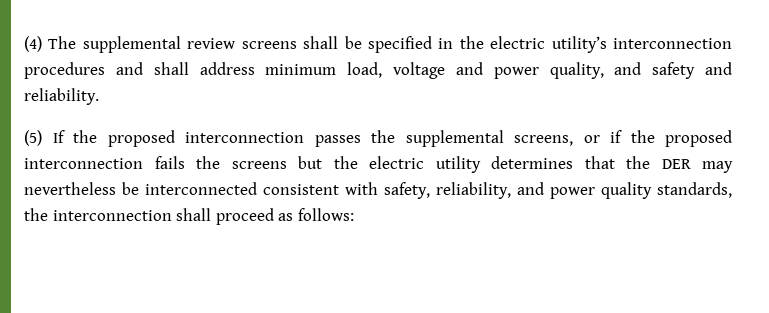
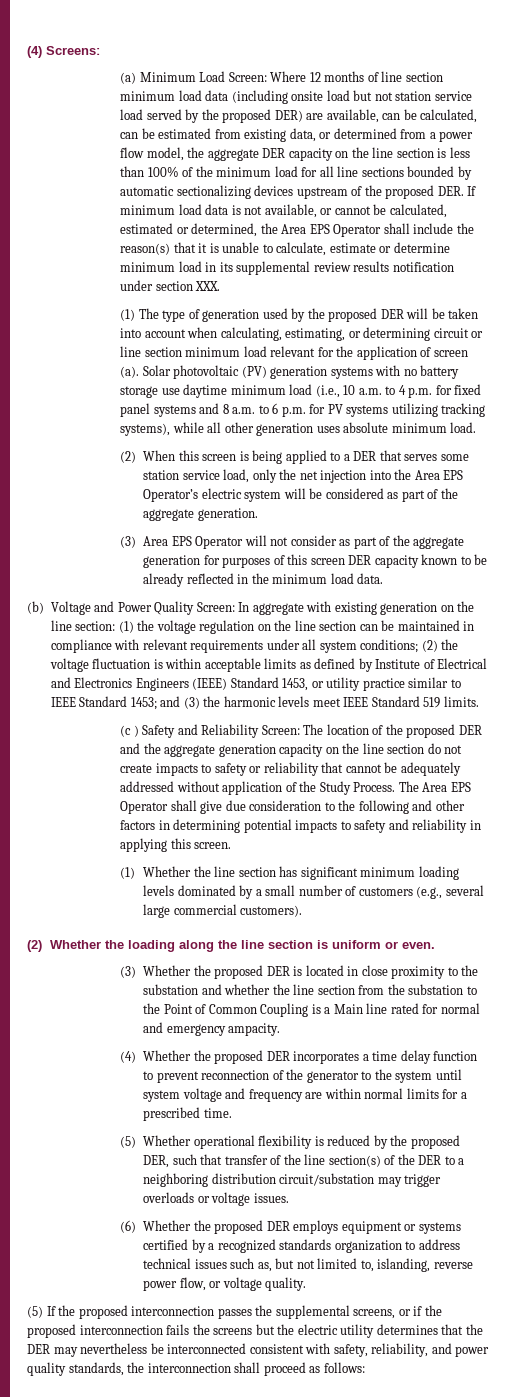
- (4) The supplemental review screens shall be specified in the electric utility’s interconnection procedures and shall address minimum load, voltage and power quality, and safety and reliability.
+ (4) Screens:
+ (a) Minimum Load Screen: Where 12 months of line section minimum load data (including onsite load but not station service load served by the proposed DER) are available, can be calculated, can be estimated from existing data, or determined from a power flow model, the aggregate DER capacity on the line section is less than 100% of the minimum load for all line sections bounded by automatic sectionalizing devices upstream of the proposed DER. If minimum load data is not available, or cannot be calculated, estimated or determined, the Area EPS Operator shall include the reason(s) that it is unable to calculate, estimate or determine minimum load in its supplemental review results notification under section XXX.
+ (1) The type of generation used by the proposed DER will be taken into account when calculating, estimating, or determining circuit or line section minimum load relevant for the application of screen (a). Solar photovoltaic (PV) generation systems with no battery storage use daytime minimum load (i.e., 10 a.m. to 4 p.m. for fixed panel systems and 8 a.m. to 6 p.m. for PV systems utilizing tracking systems), while all other generation uses absolute minimum load.
+ (2) When this screen is being applied to a DER that serves some station service load, only the net injection into the Area EPS Operator’s electric system will be considered as part of the aggregate generation.
+ (3) Area EPS Operator will not consider as part of the aggregate generation for purposes of this screen DER capacity known to be already reflected in the minimum load data.
+ (b) Voltage and Power Quality Screen: In aggregate with existing generation on the line section: (1) the voltage regulation on the line section can be maintained in compliance with relevant requirements under all system conditions; (2) the voltage fluctuation is within acceptable limits as defined by Institute of Electrical and Electronics Engineers (IEEE) Standard 1453, or utility practice similar to IEEE Standard 1453; and (3) the harmonic levels meet IEEE Standard 519 limits.
+ (c ) Safety and Reliability Screen: The location of the proposed DER and the aggregate generation capacity on the line section do not create impacts to safety or reliability that cannot be adequately addressed without application of the Study Process. The Area EPS Operator shall give due consideration to the following and other factors in determining potential impacts to safety and reliability in applying this screen.
+ (1) Whether the line section has significant minimum loading levels dominated by a small number of customers (e.g., several large commercial customers).
+ (2) Whether the loading along the line section is uniform or even.
+ (3) Whether the proposed DER is located in close proximity to the substation and whether the line section from the substation to the Point of Common Coupling is a Main line rated for normal and emergency ampacity.
+ (4) Whether the proposed DER incorporates a time delay function to prevent reconnection of the generator to the system until system voltage and frequency are within normal limits for a prescribed time.
+ (5) Whether operational flexibility is reduced by the proposed DER, such that transfer of the line section(s) of the DER to a neighboring distribution circuit/substation may trigger overloads or voltage issues.
+ (6) Whether the proposed DER employs equipment or systems certified by a recognized standards organization to address technical issues such as, but not limited to, islanding, reverse power flow, or voltage quality.

